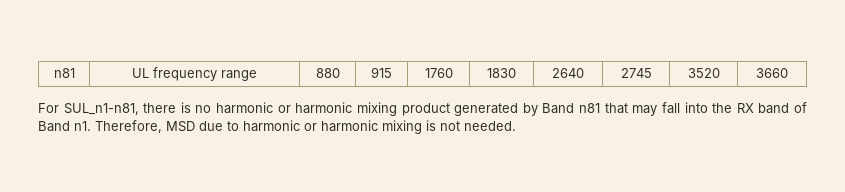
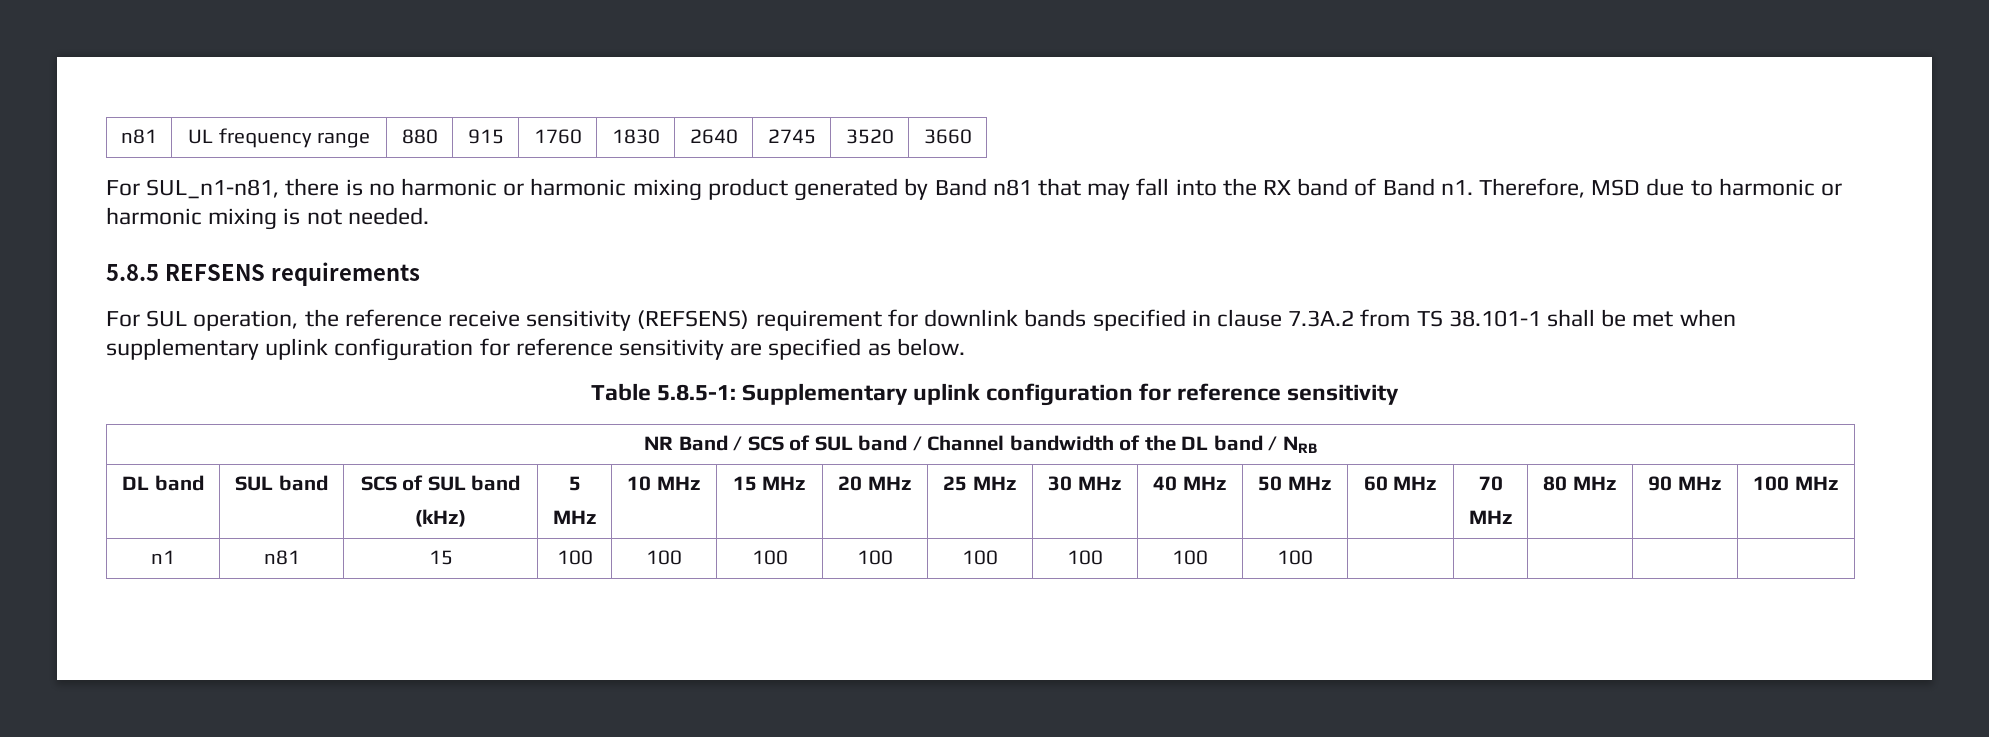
+ 5.8.5 REFSENS requirements
+ For SUL operation, the reference receive sensitivity (REFSENS) requirement for downlink bands specified in clause 7.3A.2 from TS 38.101-1 shall be met when supplementary uplink configuration for reference sensitivity are specified as below.
+ Table 5.8.5-1: Supplementary uplink configuration for reference sensitivity
+ NR Band / SCS of SUL band / Channel bandwidth of the DL band / NRB
+ DL band | SUL band | SCS of SUL band
+ (kHz) | 5
+ MHz | 10 MHz | 15 MHz | 20 MHz | 25 MHz | 30 MHz | 40 MHz | 50 MHz | 60 MHz | 70
+ MHz | 80 MHz | 90 MHz | 100 MHz
+ n1 | n81 | 15 | 100 | 100 | 100 | 100 | 100 | 100 | 100 | 100 | | | | |

